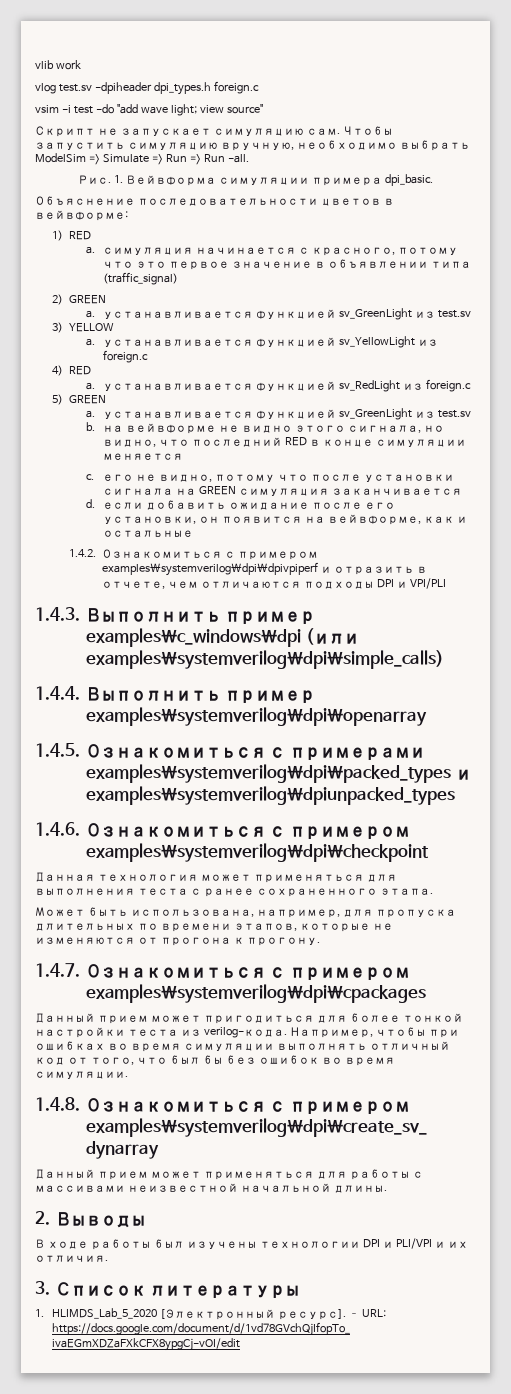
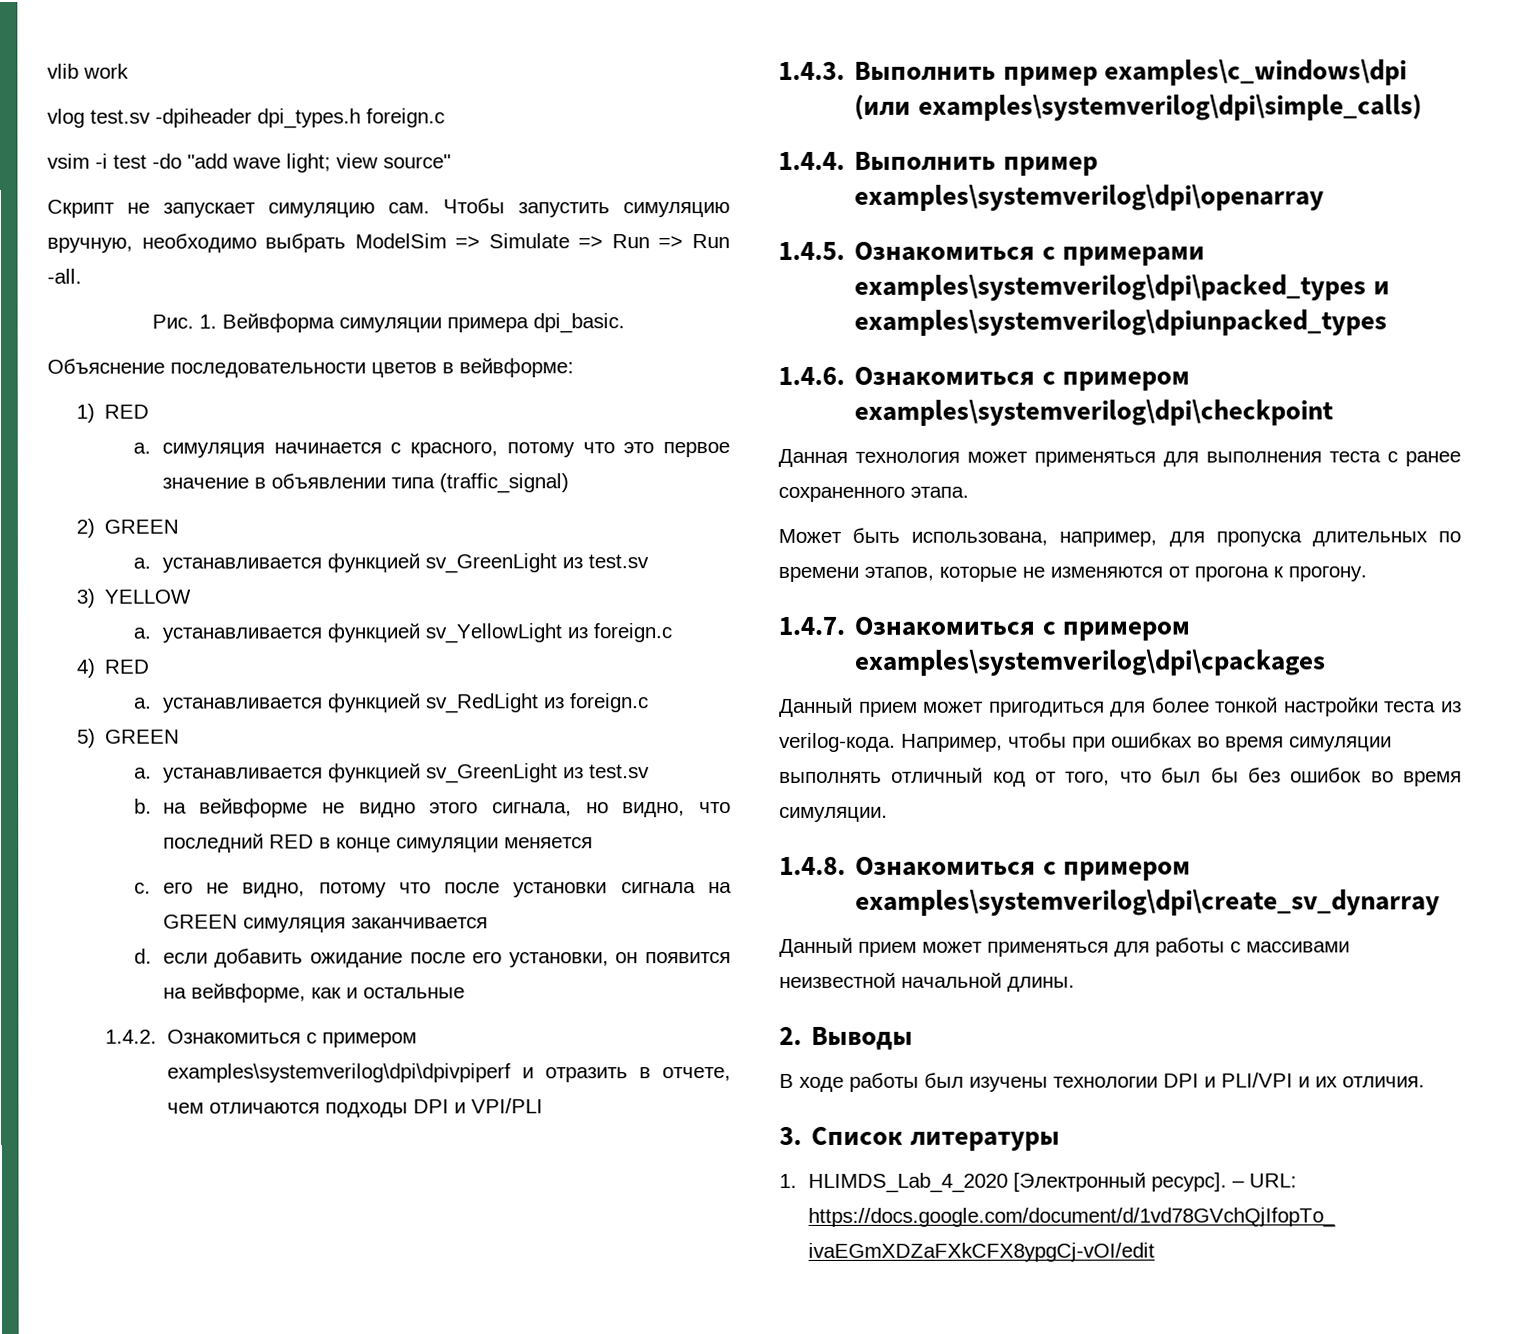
- 1. HLIMDS_Lab_5_2020 [Электронный ресурс].
+ 1. HLIMDS_Lab_4_2020 [Электронный ресурс].

